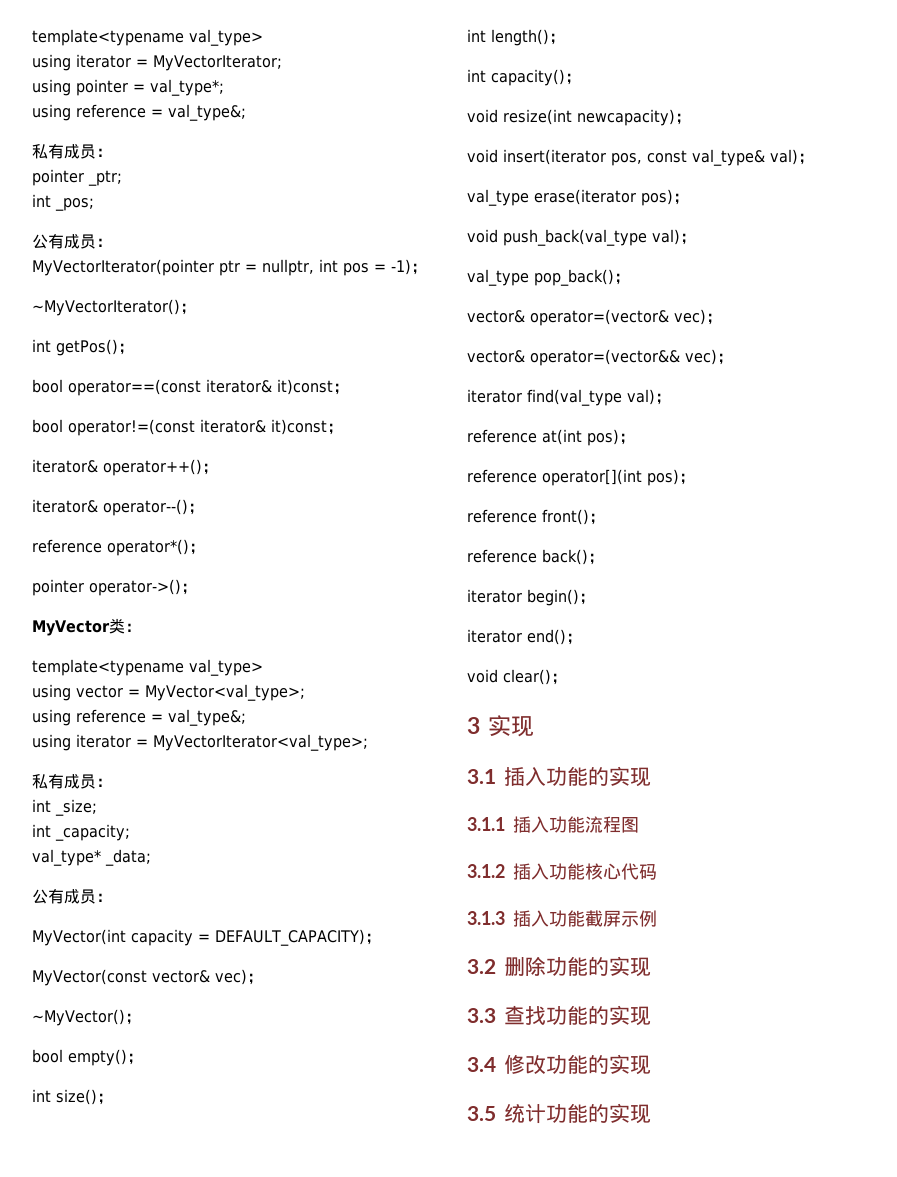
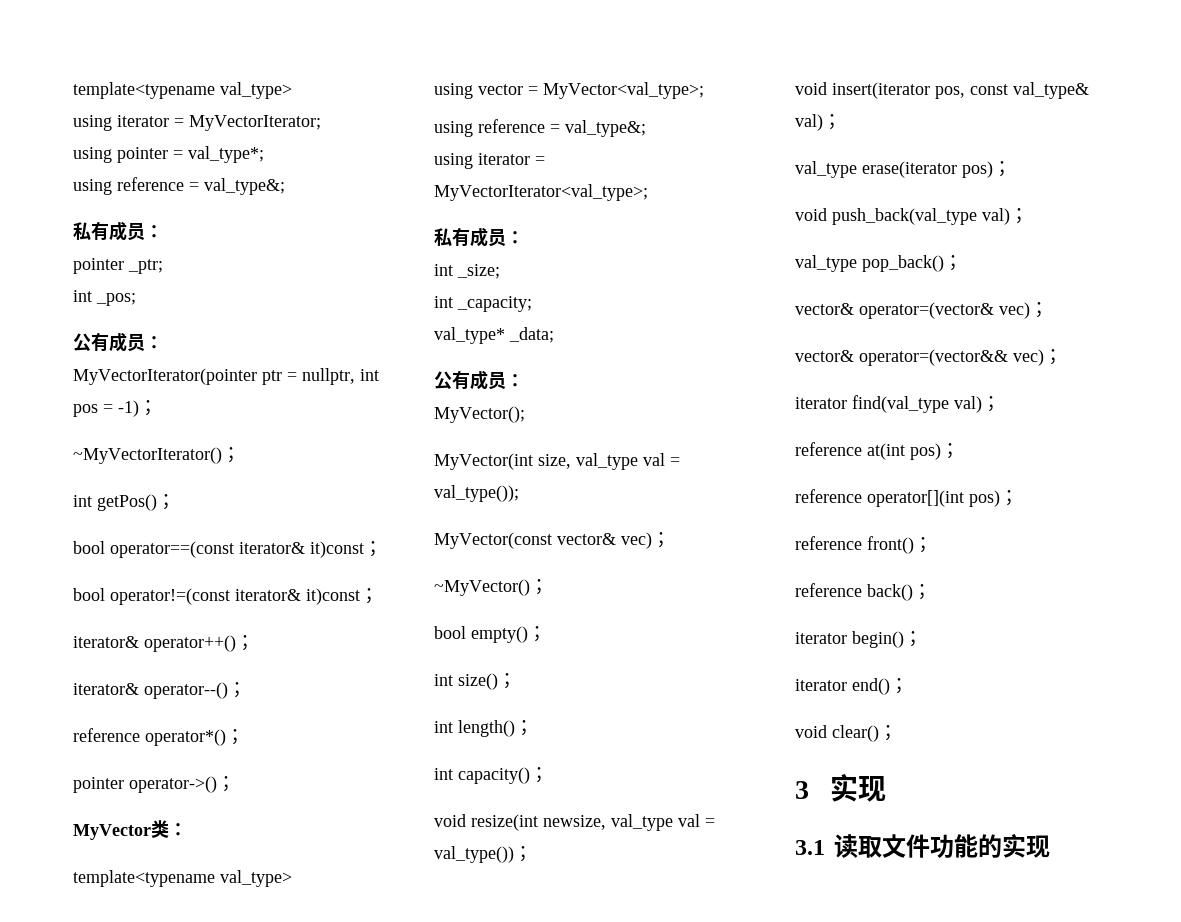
+ MyVector();
- MyVector(int capacity = DEFAULT_CAPACITY)；
+ MyVector(int size, val_type val = val_type());
- void resize(int newcapacity)；
+ void resize(int newsize, val_type val = val_type())；
- 3.1插入功能的实现
- 3.1.1插入功能流程图
- 3.1.2插入功能核心代码
- 3.1.3插入功能截屏示例
- 3.2删除功能的实现
- 3.3查找功能的实现
- 3.4修改功能的实现
- 3.5统计功能的实现
+ 3.1读取文件功能的实现

